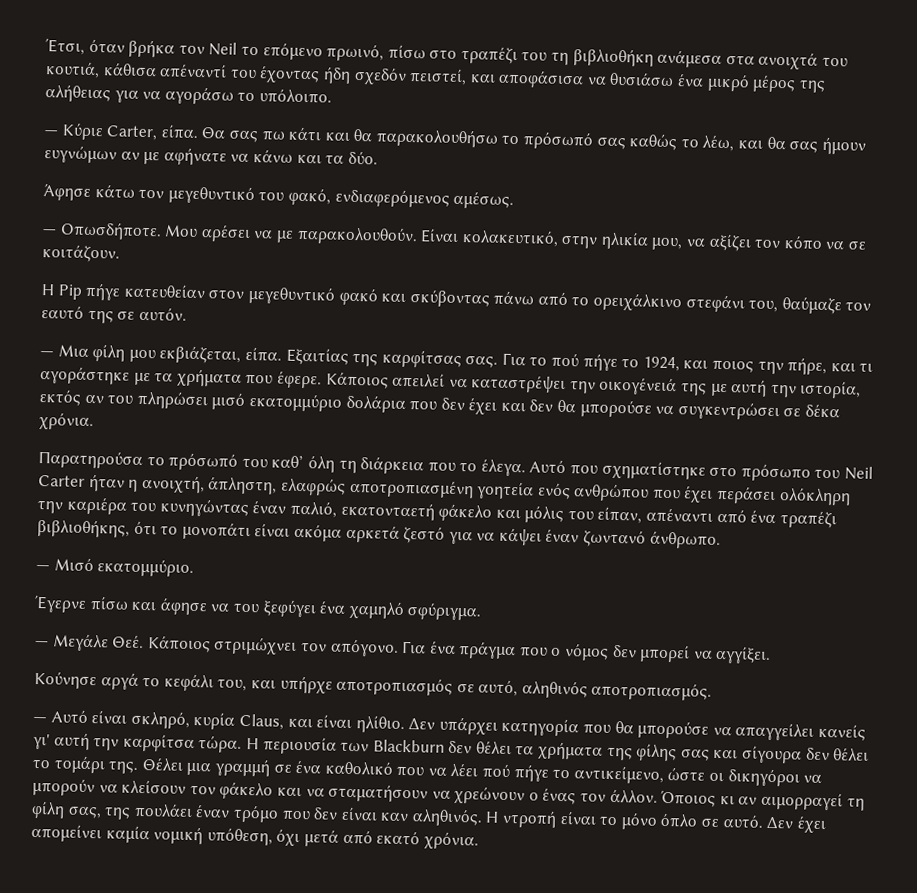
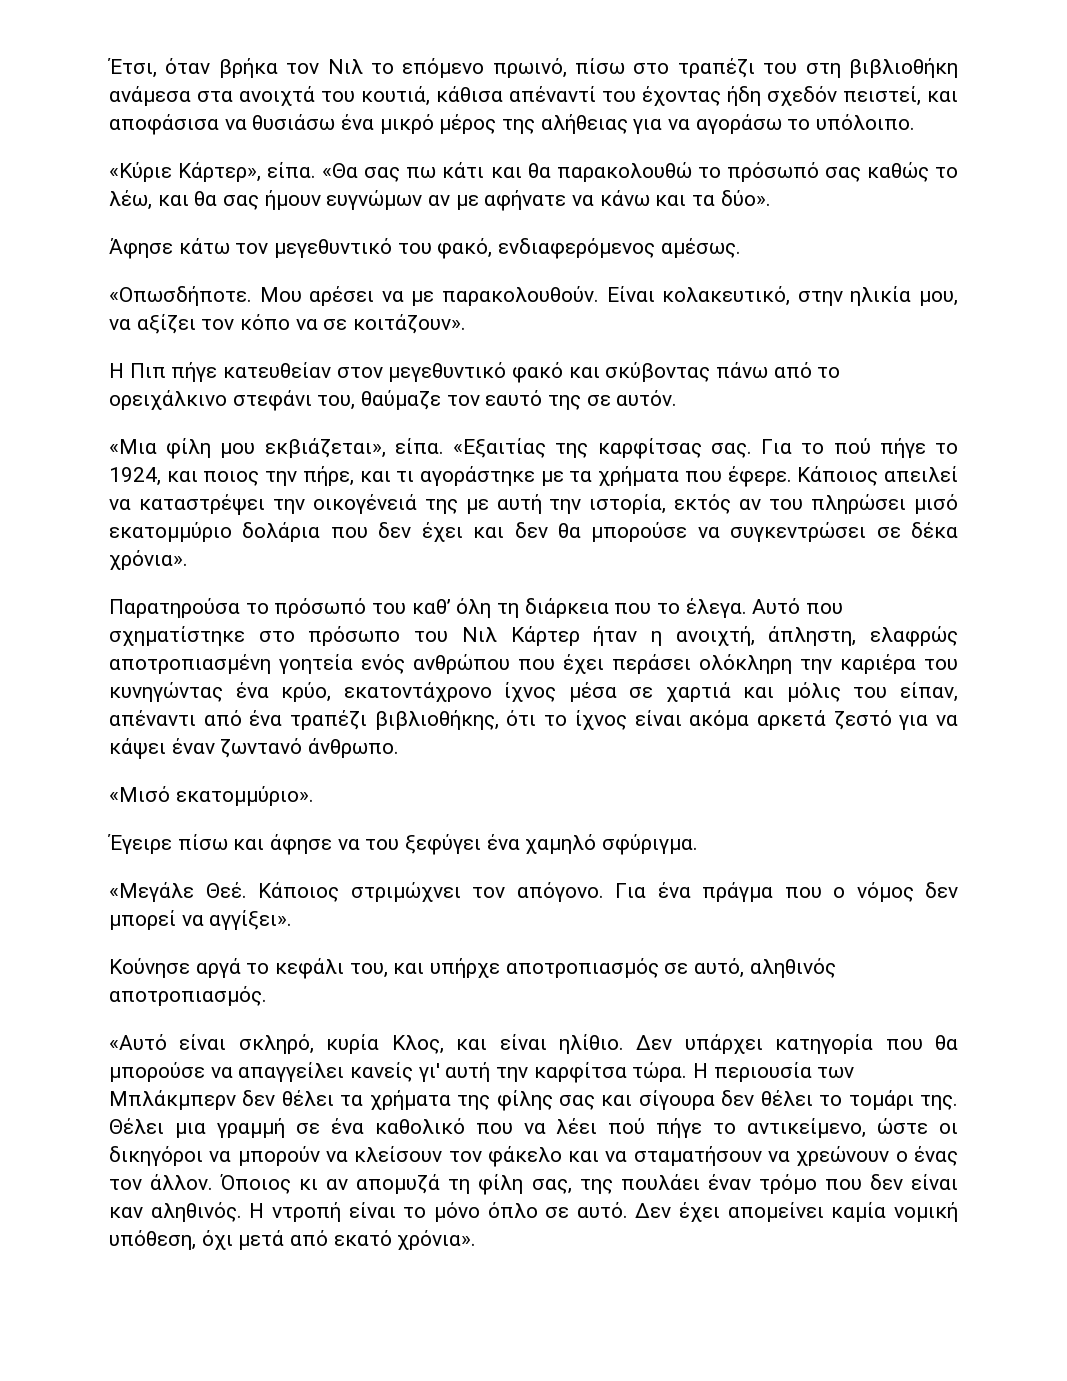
- Έτσι, όταν βρήκα τον Neil το επόμενο πρωινό, πίσω στο τραπέζι του τη βιβλιοθήκη ανάμεσα στα ανοιχτά του κουτιά, κάθισα απέναντί του έχοντας ήδη σχεδόν πειστεί, και αποφάσισα να θυσιάσω ένα μικρό μέρος της αλήθειας για να αγοράσω το υπόλοιπο.
+ Έτσι, όταν βρήκα τον Νιλ το επόμενο πρωινό, πίσω στο τραπέζι του στη βιβλιοθήκη ανάμεσα στα ανοιχτά του κουτιά, κάθισα απέναντί του έχοντας ήδη σχεδόν πειστεί, και αποφάσισα να θυσιάσω ένα μικρό μέρος της αλήθειας για να αγοράσω το υπόλοιπο.
- — Κύριε Carter, είπα. Θα σας πω κάτι και θα παρακολουθήσω το πρόσωπό σας καθώς το λέω, και θα σας ήμουν ευγνώμων αν με αφήνατε να κάνω και τα δύο.
+ «Κύριε Κάρτερ», είπα. «Θα σας πω κάτι και θα παρακολουθώ το πρόσωπό σας καθώς το λέω, και θα σας ήμουν ευγνώμων αν με αφήνατε να κάνω και τα δύο».
- — Οπωσδήποτε.
+ «Οπωσδήποτε.
- Είναι κολακευτικό, στην ηλικία μου, να αξίζει τον κόπο να σε κοιτάζουν.
- Η Pip πήγε κατευθείαν στον μεγεθυντικό φακό και σκύβοντας πάνω από το ορειχάλκινο στεφάνι του, θαύμαζε τον εαυτό της σε αυτόν.
+ Είναι κολακευτικό, στην ηλικία μου, να αξίζει τον κόπο να σε κοιτάζουν».
+ Η Πιπ πήγε κατευθείαν στον μεγεθυντικό φακό και σκύβοντας πάνω από το ορειχάλκινο στεφάνι του, θαύμαζε τον εαυτό της σε αυτόν.
- — Μια φίλη μου εκβιάζεται, είπα. Εξαιτίας της καρφίτσας σας.
+ «Μια φίλη μου εκβιάζεται», είπα. «Εξαιτίας της καρφίτσας σας.
- Κάποιος απειλεί να καταστρέψει την οικογένειά της με αυτή την ιστορία, εκτός αν του πληρώσει μισό εκατομμύριο δολάρια που δεν έχει και δεν θα μπορούσε να συγκεντρώσει σε δέκα χρόνια.
+ Κάποιος απειλεί να καταστρέψει την οικογένειά της με αυτή την ιστορία, εκτός αν του πληρώσει μισό εκατομμύριο δολάρια που δεν έχει και δεν θα μπορούσε να συγκεντρώσει σε δέκα χρόνια».
- Αυτό που σχηματίστηκε στο πρόσωπο του Neil Carter ήταν η ανοιχτή, άπληστη, ελαφρώς αποτροπιασμένη γοητεία ενός ανθρώπου που έχει περάσει ολόκληρη την καριέρα του κυνηγώντας έναν παλιό, εκατονταετή φάκελο και μόλις του είπαν, απέναντι από ένα τραπέζι βιβλιοθήκης, ότι το μονοπάτι είναι ακόμα αρκετά ζεστό για να κάψει έναν ζωντανό άνθρωπο.
+ Αυτό που σχηματίστηκε στο πρόσωπο του Νιλ Κάρτερ ήταν η ανοιχτή, άπληστη, ελαφρώς αποτροπιασμένη γοητεία ενός ανθρώπου που έχει περάσει ολόκληρη την καριέρα του κυνηγώντας ένα κρύο, εκατοντάχρονο ίχνος μέσα σε χαρτιά και μόλις του είπαν, απέναντι από ένα τραπέζι βιβλιοθήκης, ότι το ίχνος είναι ακόμα αρκετά ζεστό για να κάψει έναν ζωντανό άνθρωπο.
- — Μισό εκατομμύριο.
- Έγερνε πίσω και άφησε να του ξεφύγει ένα χαμηλό σφύριγμα.
+ «Μισό εκατομμύριο».
+ Έγειρε πίσω και άφησε να του ξεφύγει ένα χαμηλό σφύριγμα.
- — Μεγάλε Θεέ. Κάποιος στριμώχνει τον απόγονο.
+ «Μεγάλε Θεέ. Κάποιος στριμώχνει τον απόγονο.
- Για ένα πράγμα που ο νόμος δεν μπορεί να αγγίξει.
+ Για ένα πράγμα που ο νόμος δεν μπορεί να αγγίξει».
- — Αυτό είναι σκληρό, κυρία Claus, και είναι ηλίθιο.
+ «Αυτό είναι σκληρό, κυρία Κλος, και είναι ηλίθιο.
- Η περιουσία των Blackburn δεν θέλει τα χρήματα της φίλης σας και σίγουρα δεν θέλει το τομάρι της.
+ Η περιουσία των Μπλάκμπερν δεν θέλει τα χρήματα της φίλης σας και σίγουρα δεν θέλει το τομάρι της.
- Όποιος κι αν αιμορραγεί τη φίλη σας, της πουλάει έναν τρόμο που δεν είναι καν αληθινός.
+ Όποιος κι αν απομυζά τη φίλη σας, της πουλάει έναν τρόμο που δεν είναι καν αληθινός.
- Δεν έχει απομείνει καμία νομική υπόθεση, όχι μετά από εκατό χρόνια.
+ Δεν έχει απομείνει καμία νομική υπόθεση, όχι μετά από εκατό χρόνια».

